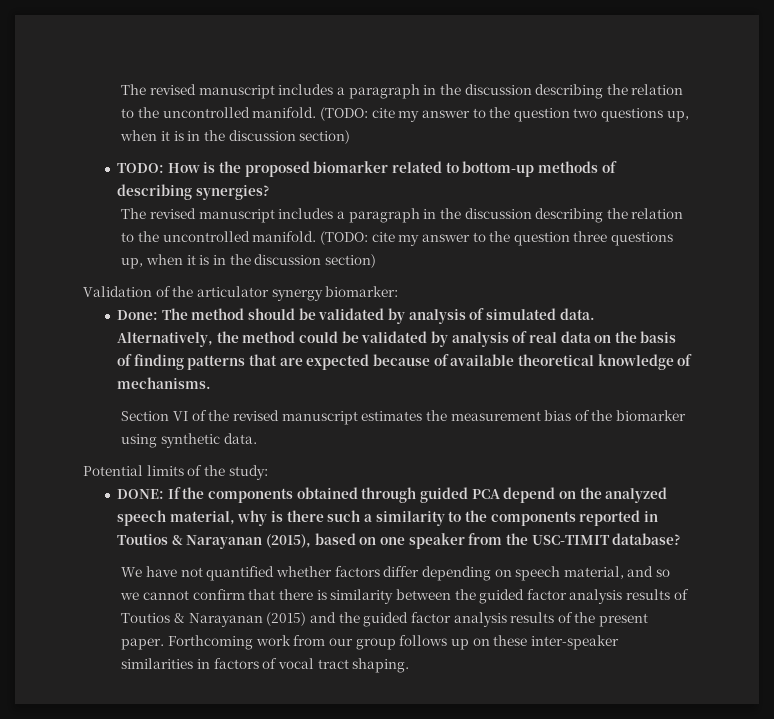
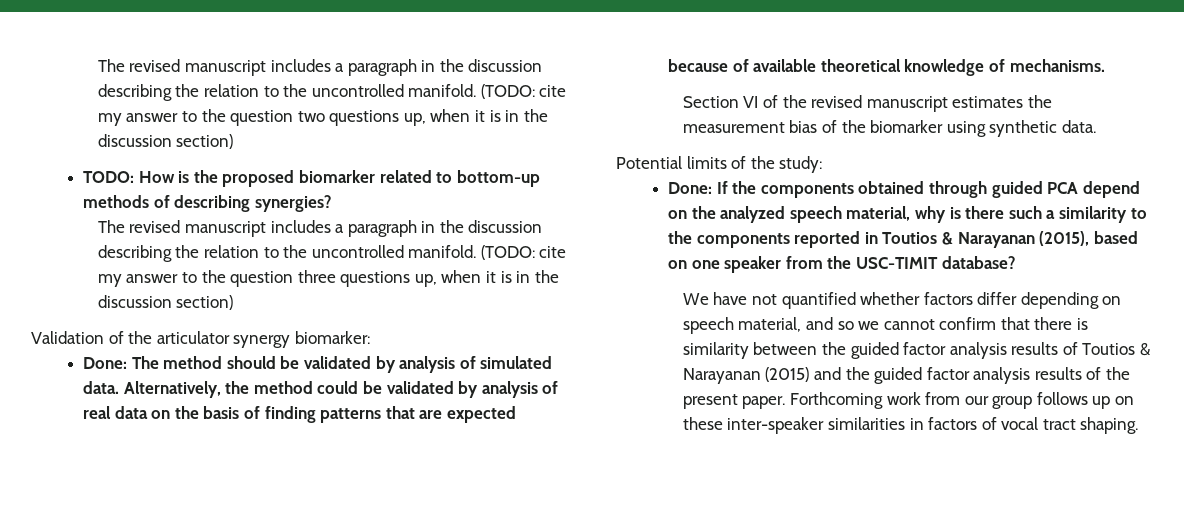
- DONE: If the components obtained through guided PCA depend on the analyzed speech material, why is there such a similarity to the components reported in Toutios & Narayanan (2015), based on one speaker from the USC-TIMIT database?
+ Done: If the components obtained through guided PCA depend on the analyzed speech material, why is there such a similarity to the components reported in Toutios & Narayanan (2015), based on one speaker from the USC-TIMIT database?

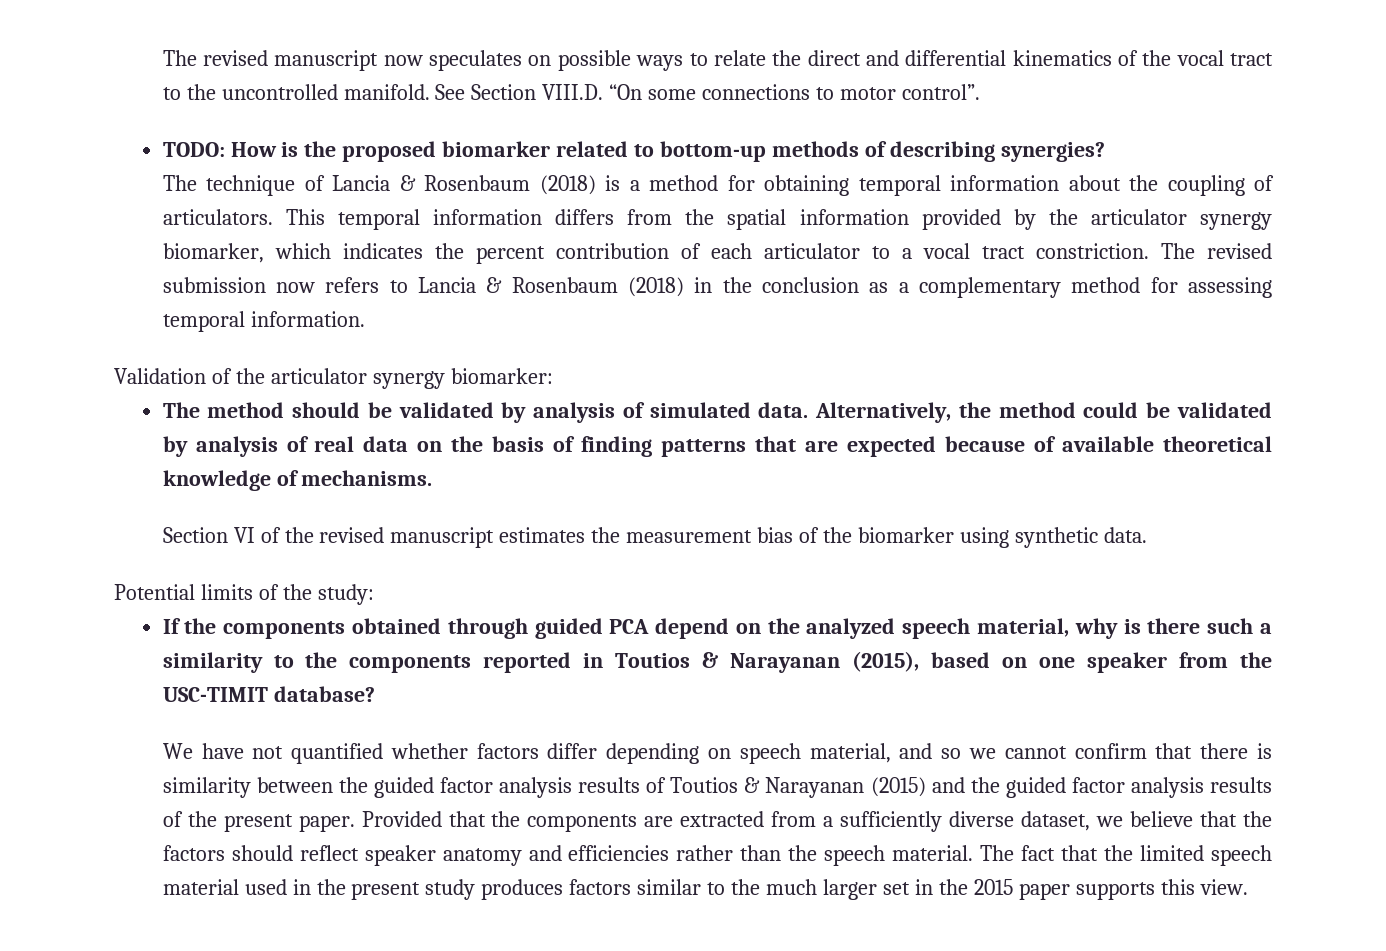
- The revised manuscript includes a paragraph in the discussion describing the relation to the uncontrolled manifold. (TODO: cite my answer to the question two questions up, when it is in the discussion section)
+ The revised manuscript now speculates on possible ways to relate the direct and differential kinematics of the vocal tract to the uncontrolled manifold. See Section VIII.D. “On some connections to motor control”.
- The revised manuscript includes a paragraph in the discussion describing the relation to the uncontrolled manifold. (TODO: cite my answer to the question three questions up, when it is in the discussion section)
+ The technique of Lancia & Rosenbaum (2018) is a method for obtaining temporal information about the coupling of articulators. This temporal information differs from the spatial information provided by the articulator synergy biomarker, which indicates the percent contribution of each articulator to a vocal tract constriction. The revised submission now refers to Lancia & Rosenbaum (2018) in the conclusion as a complementary method for assessing temporal information.
- Done: The method should be validated by analysis of simulated data.
+ The method should be validated by analysis of simulated data.
- Done: If the components obtained through guided PCA depend on the analyzed speech material, why is there such a similarity to the components reported in Toutios & Narayanan (2015), based on one speaker from the USC-TIMIT database?
+ If the components obtained through guided PCA depend on the analyzed speech material, why is there such a similarity to the components reported in Toutios & Narayanan (2015), based on one speaker from the USC-TIMIT database?
- Forthcoming work from our group follows up on these inter-speaker similarities in factors of vocal tract shaping.
+ Provided that the components are extracted from a sufficiently diverse dataset, we believe that the factors should reflect speaker anatomy and efficiencies rather than the speech material. The fact that the limited speech material used in the present study produces factors similar to the much larger set in the 2015 paper supports this view.

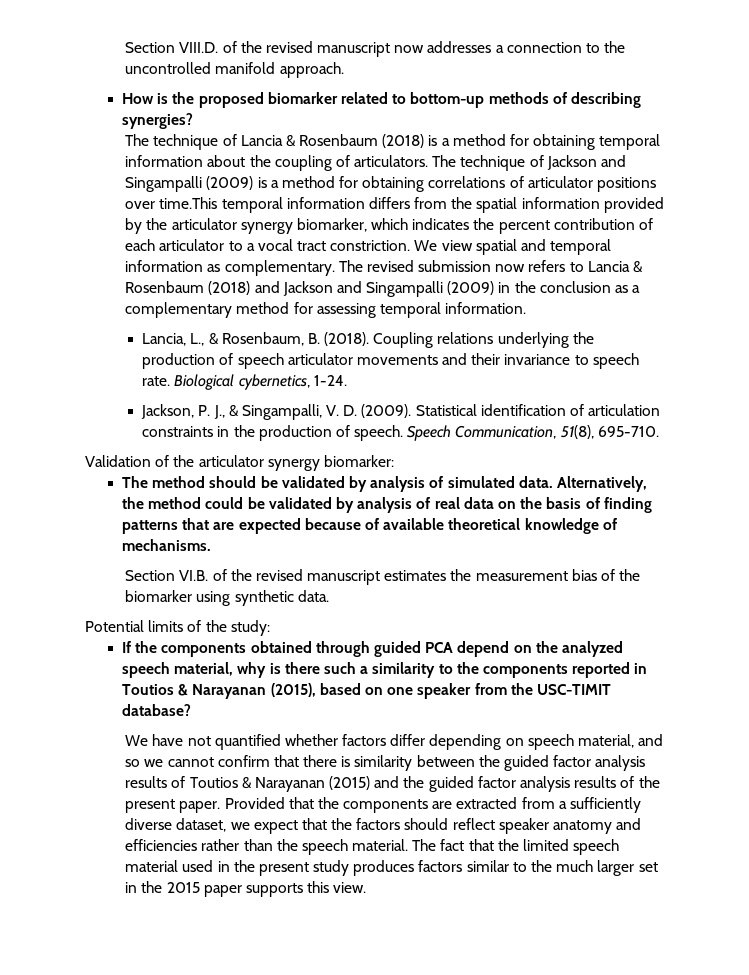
- The revised manuscript now speculates on possible ways to relate the direct and differential kinematics of the vocal tract to the uncontrolled manifold. See Section VIII.D. “On some connections to motor control”.
- TODO: How is the proposed biomarker related to bottom-up methods of describing synergies?
+ Section VIII.D. of the revised manuscript now addresses a connection to the uncontrolled manifold approach.
+ How is the proposed biomarker related to bottom-up methods of describing synergies?
- This temporal information differs from the spatial information provided by the articulator synergy biomarker, which indicates the percent contribution of each articulator to a vocal tract constriction.
+ The technique of Jackson and Singampalli (2009) is a method for obtaining correlations of articulator positions over time.This temporal information differs from the spatial information provided by the articulator synergy biomarker, which indicates the percent contribution of each articulator to a vocal tract constriction.
+ We view spatial and temporal information as complementary.
- The revised submission now refers to Lancia & Rosenbaum (2018) in the conclusion as a complementary method for assessing temporal information.
+ The revised submission now refers to Lancia & Rosenbaum (2018) and Jackson and Singampalli (2009) in the conclusion as a complementary method for assessing temporal information.
+ Lancia, L., & Rosenbaum, B. (2018). Coupling relations underlying the production of speech articulator movements and their invariance to speech rate. Biological cybernetics, 1-24.
+ Jackson, P. J., & Singampalli, V. D. (2009). Statistical identification of articulation constraints in the production of speech. Speech Communication, 51(8), 695-710.
- Section VI of the revised manuscript estimates the measurement bias of the biomarker using synthetic data.
+ Section VI.B. of the revised manuscript estimates the measurement bias of the biomarker using synthetic data.
- Provided that the components are extracted from a sufficiently diverse dataset, we believe that the factors should reflect speaker anatomy and efficiencies rather than the speech material.
+ Provided that the components are extracted from a sufficiently diverse dataset, we expect that the factors should reflect speaker anatomy and efficiencies rather than the speech material.

